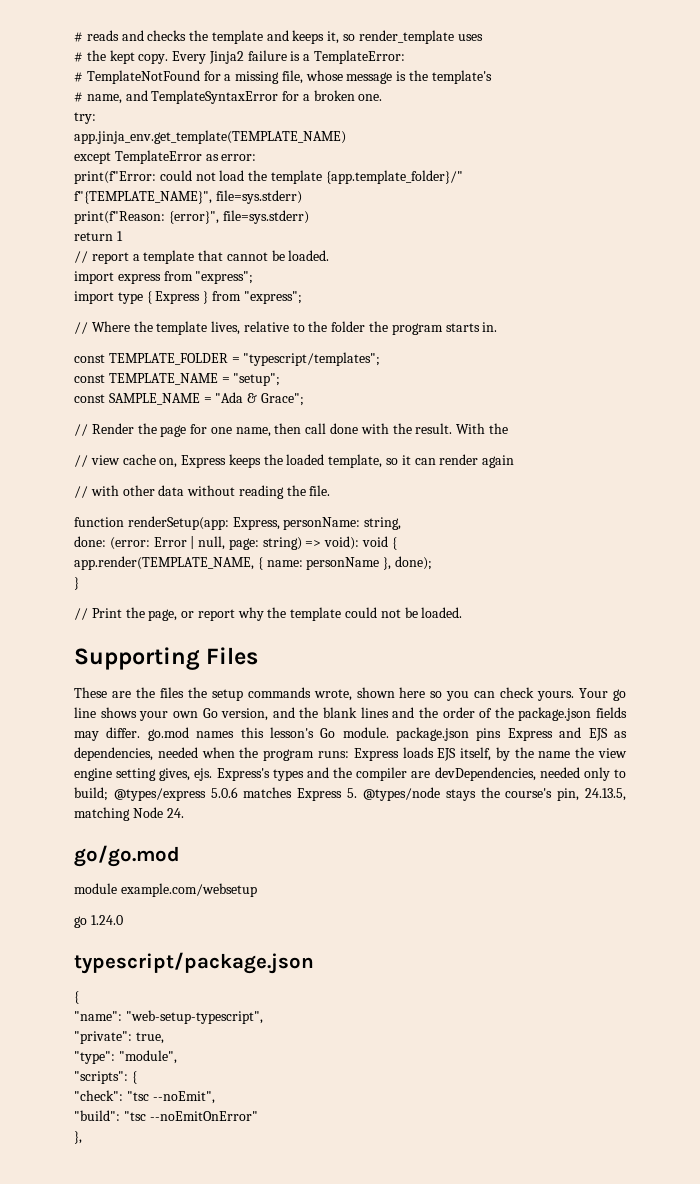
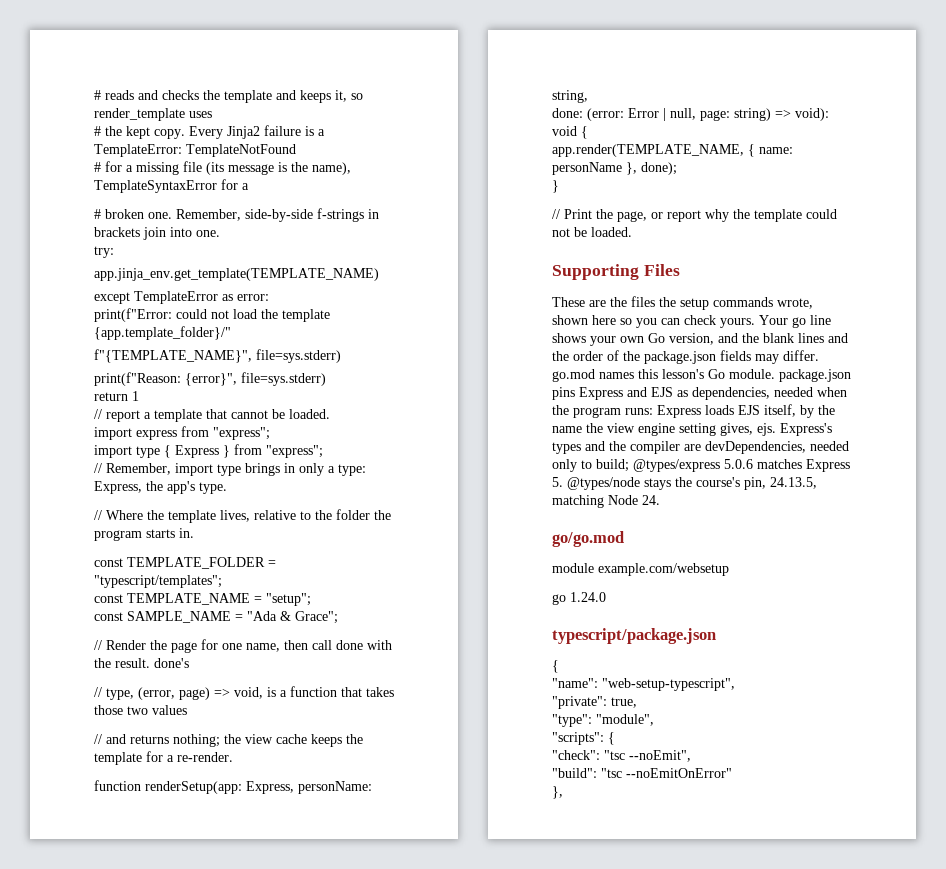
- Every Jinja2 failure is a TemplateError:
- # TemplateNotFound for a missing file, whose message is the template's
- # name, and TemplateSyntaxError for a broken one.
+ Every Jinja2 failure is a TemplateError: TemplateNotFound
+ # for a missing file (its message is the name), TemplateSyntaxError for a
+ # broken one. Remember, side-by-side f-strings in brackets join into one.
+ // Remember, import type brings in only a type: Express, the app's type.
- // Render the page for one name, then call done with the result. With the
- // view cache on, Express keeps the loaded template, so it can render again
- // with other data without reading the file.
+ // Render the page for one name, then call done with the result. done's
+ // type, (error, page) => void, is a function that takes those two values
+ // and returns nothing; the view cache keeps the template for a re-render.

